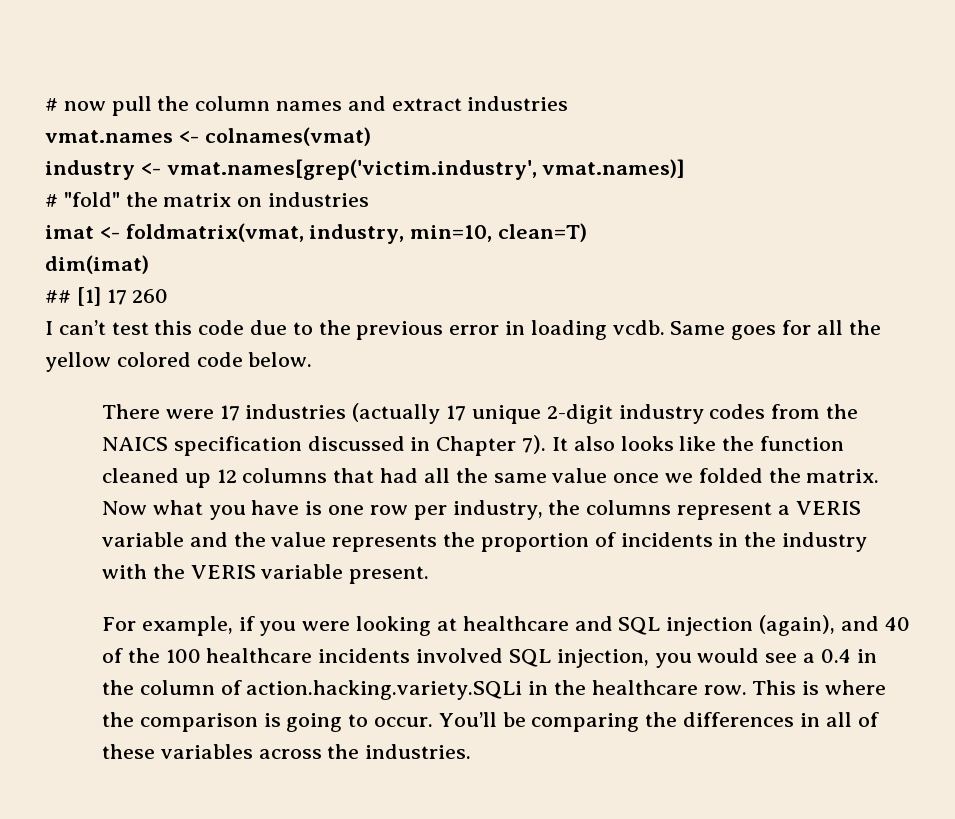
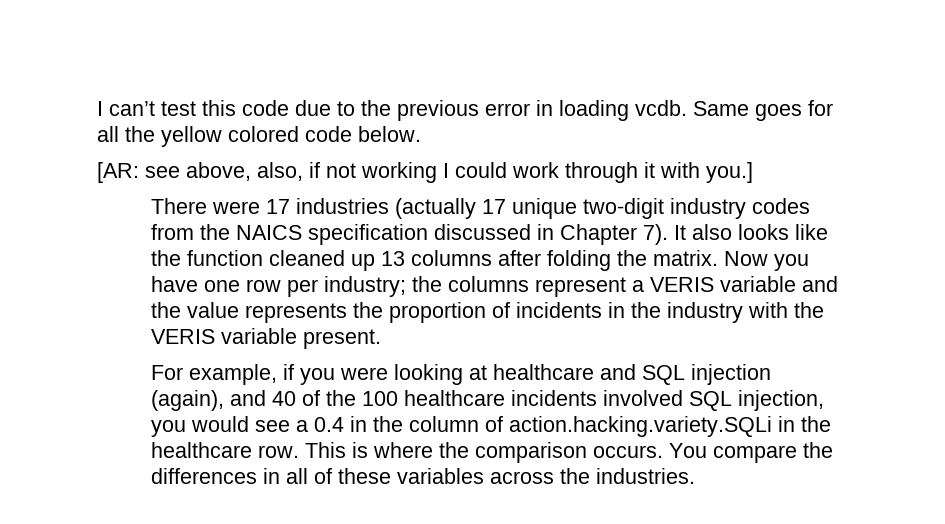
- # now pull the column names and extract industries
- vmat.names <- colnames(vmat)
- industry <- vmat.names[grep('victim.industry', vmat.names)]
- # "fold" the matrix on industries
- imat <- foldmatrix(vmat, industry, min=10, clean=T)
- dim(imat)
- ## [1] 17 260
+ [AR: see above, also, if not working I could work through it with you.]
- There were 17 industries (actually 17 unique 2-digit industry codes from the NAICS specification discussed in Chapter 7).
+ There were 17 industries (actually 17 unique two-digit industry codes from the NAICS specification discussed in Chapter 7).
- It also looks like the function cleaned up 12 columns that had all the same value once we folded the matrix.
+ It also looks like the function cleaned up 13 columns after folding the matrix.
- Now what you have is one row per industry, the columns represent a VERIS variable and the value represents the proportion of incidents in the industry with the VERIS variable present.
+ Now you have one row per industry; the columns represent a VERIS variable and the value represents the proportion of incidents in the industry with the VERIS variable present.
- This is where the comparison is going to occur. You’ll be comparing the differences in all of these variables across the industries.
+ This is where the comparison occurs. You compare the differences in all of these variables across the industries.

